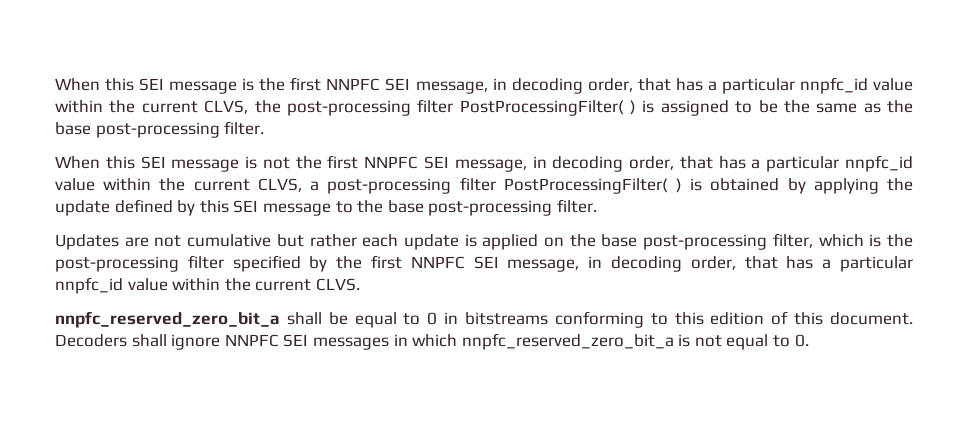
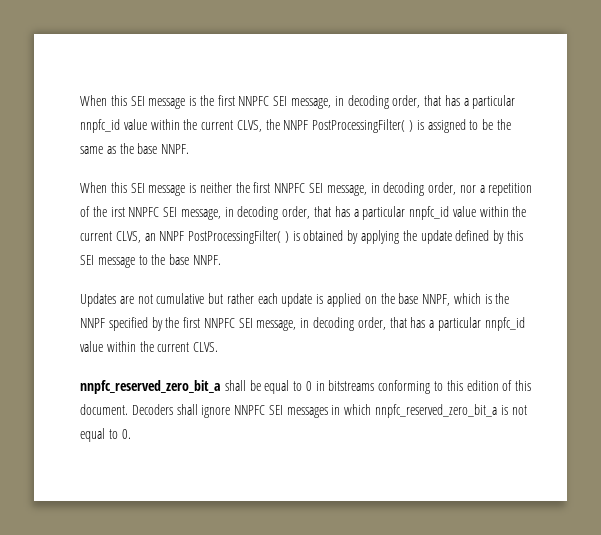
- When this SEI message is the first NNPFC SEI message, in decoding order, that has a particular nnpfc_id value within the current CLVS, the post-processing filter PostProcessingFilter( ) is assigned to be the same as the base post-processing filter.
- When this SEI message is not the first NNPFC SEI message, in decoding order, that has a particular nnpfc_id value within the current CLVS, a post-processing filter PostProcessingFilter( ) is obtained by applying the update defined by this SEI message to the base post-processing filter.
+ When this SEI message is the first NNPFC SEI message, in decoding order, that has a particular nnpfc_id value within the current CLVS, the NNPF PostProcessingFilter( ) is assigned to be the same as the base NNPF.
+ When this SEI message is neither the first NNPFC SEI message, in decoding order, nor a repetition of the irst NNPFC SEI message, in decoding order, that has a particular nnpfc_id value within the current CLVS, an NNPF PostProcessingFilter( ) is obtained by applying the update defined by this SEI message to the base NNPF.
- Updates are not cumulative but rather each update is applied on the base post-processing filter, which is the post-processing filter specified by the first NNPFC SEI message, in decoding order, that has a particular nnpfc_id value within the current CLVS.
+ Updates are not cumulative but rather each update is applied on the base NNPF, which is the NNPF specified by the first NNPFC SEI message, in decoding order, that has a particular nnpfc_id value within the current CLVS.

